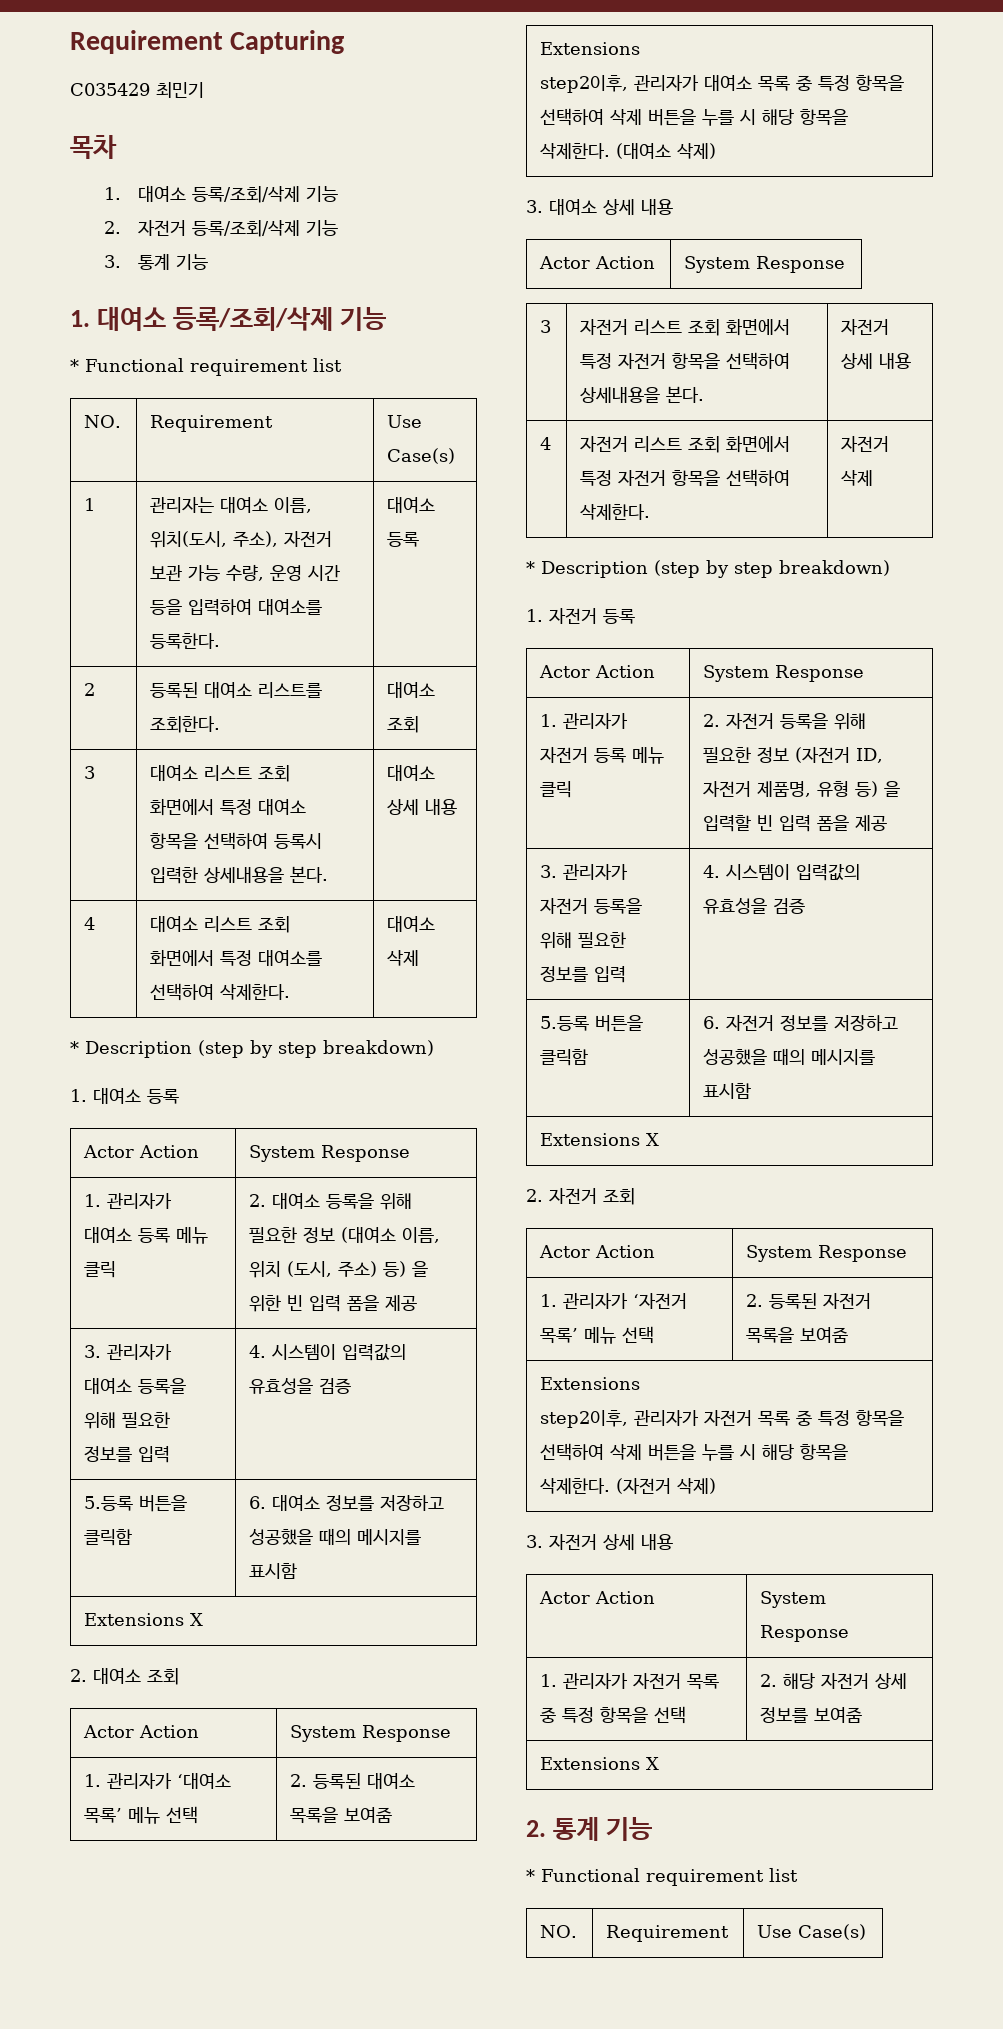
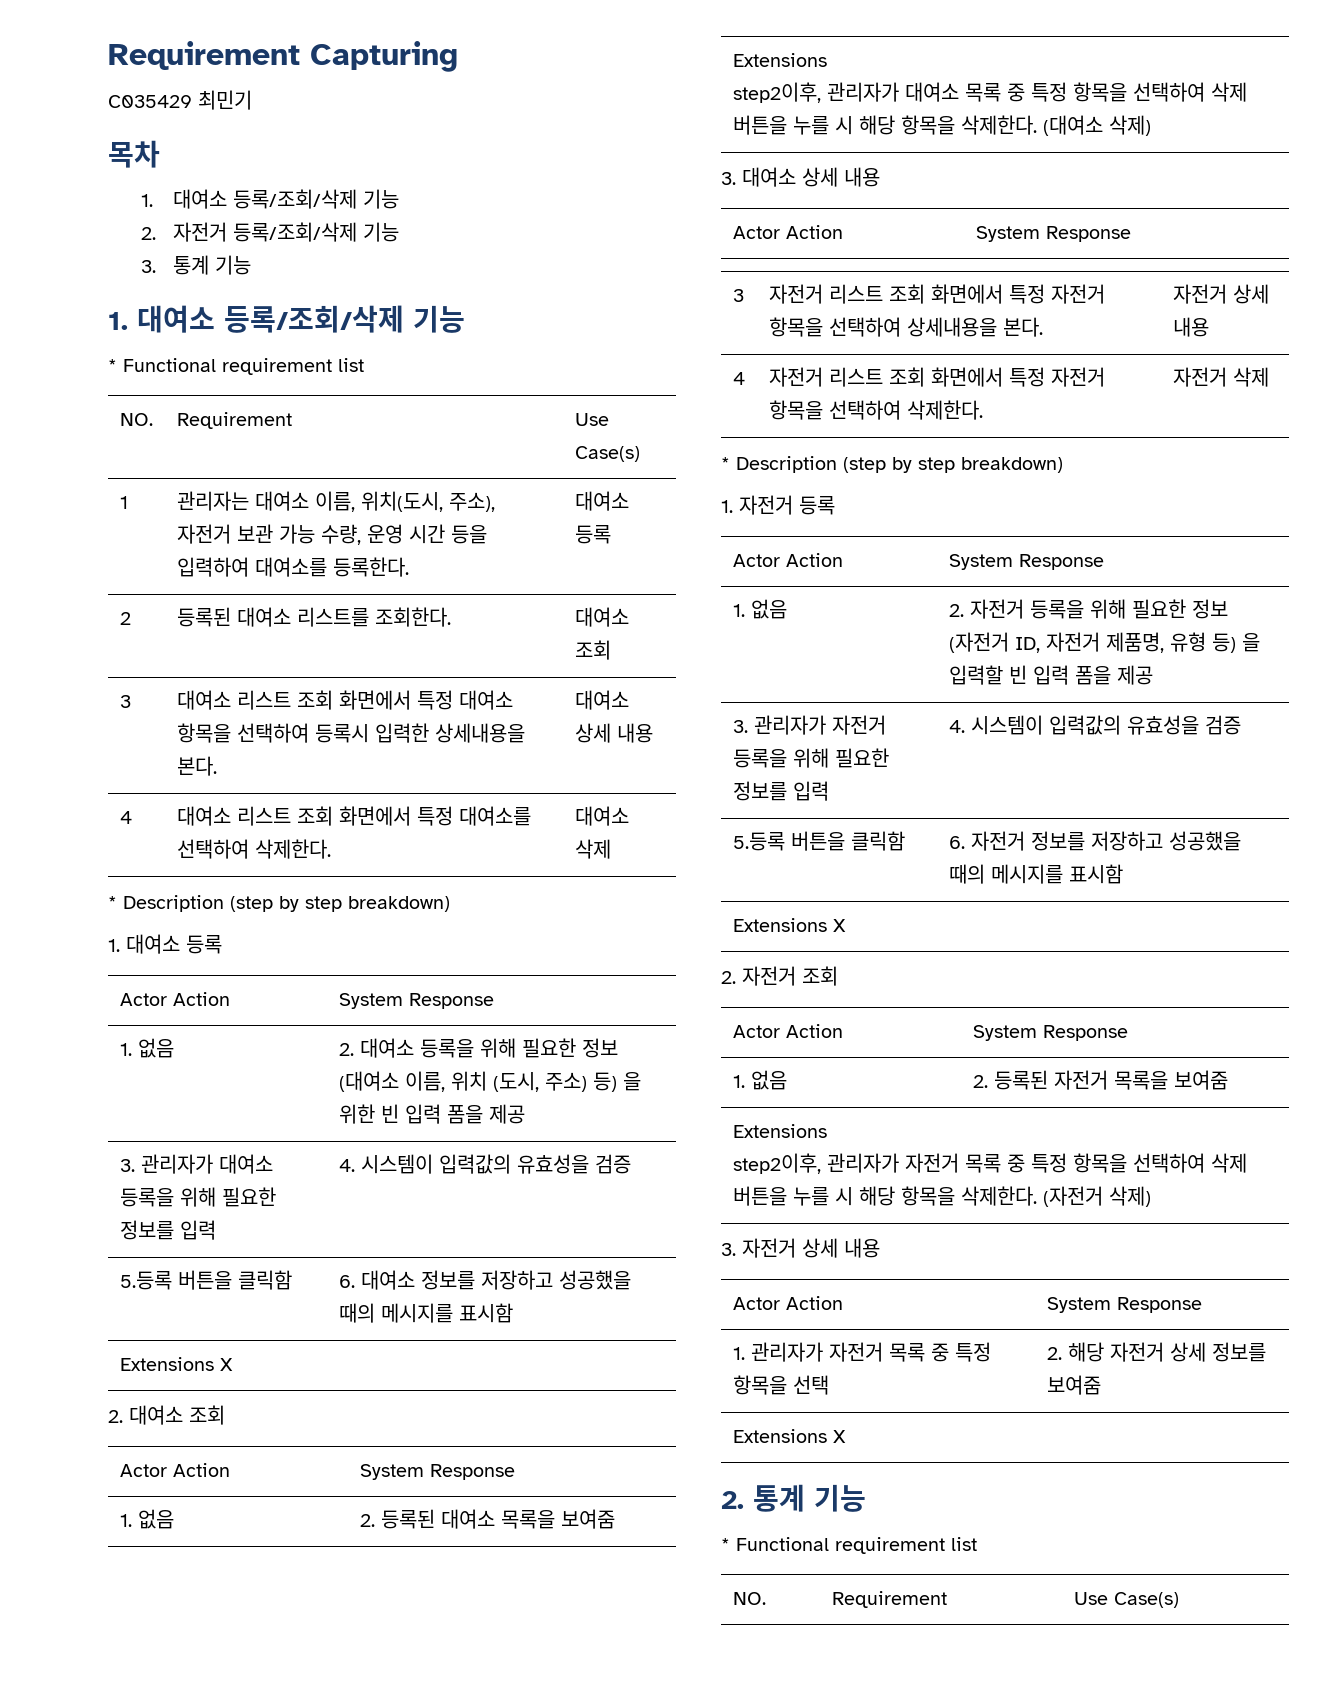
- 1. 관리자가 대여소 등록 메뉴 클릭 | 2. 대여소 등록을 위해 필요한 정보 (대여소 이름, 위치 (도시, 주소) 등) 을 위한 빈 입력 폼을 제공
+ 1. 없음 | 2. 대여소 등록을 위해 필요한 정보 (대여소 이름, 위치 (도시, 주소) 등) 을 위한 빈 입력 폼을 제공
- 1. 관리자가 ‘대여소 목록’ 메뉴 선택 | 2. 등록된 대여소 목록을 보여줌
+ 1. 없음 | 2. 등록된 대여소 목록을 보여줌
- 1. 관리자가 자전거 등록 메뉴 클릭 | 2. 자전거 등록을 위해 필요한 정보 (자전거 ID, 자전거 제품명, 유형 등) 을 입력할 빈 입력 폼을 제공
+ 1. 없음 | 2. 자전거 등록을 위해 필요한 정보 (자전거 ID, 자전거 제품명, 유형 등) 을 입력할 빈 입력 폼을 제공
- 1. 관리자가 ‘자전거 목록’ 메뉴 선택 | 2. 등록된 자전거 목록을 보여줌
+ 1. 없음 | 2. 등록된 자전거 목록을 보여줌

